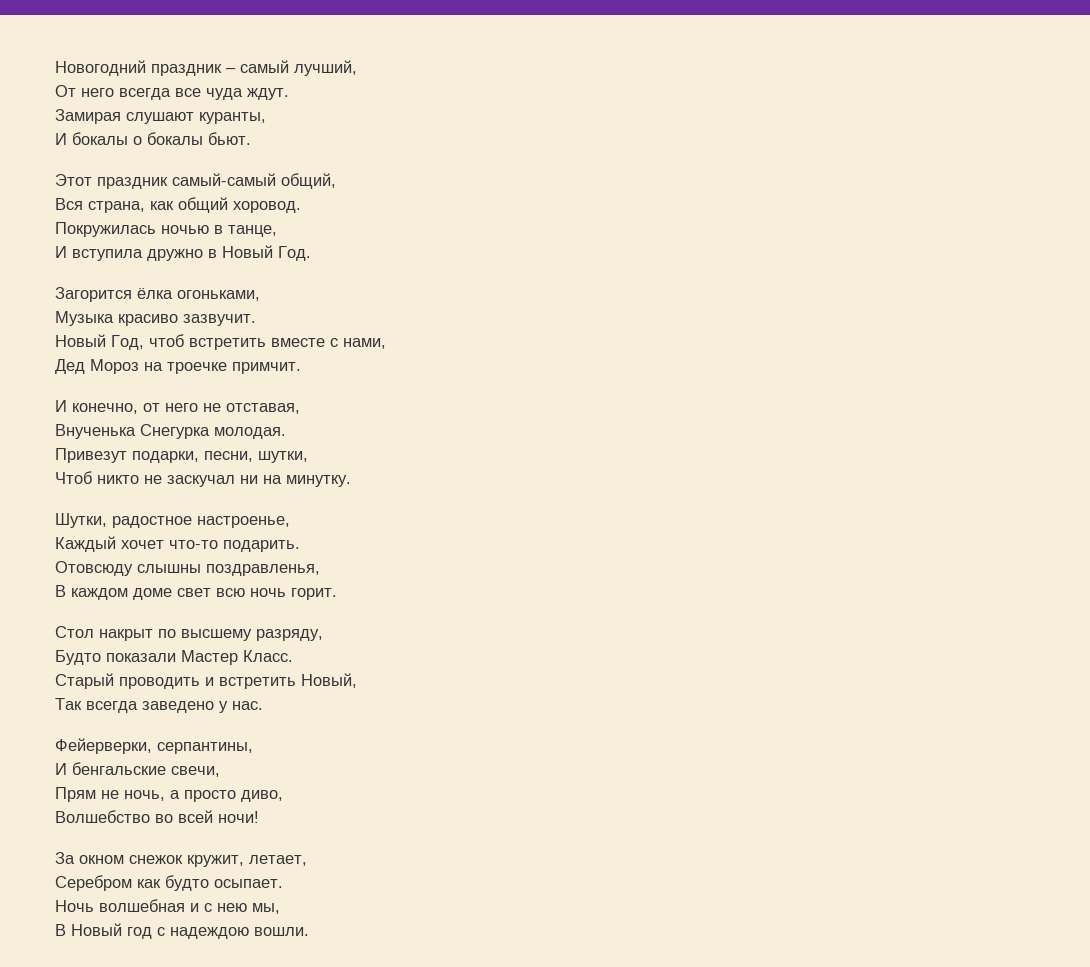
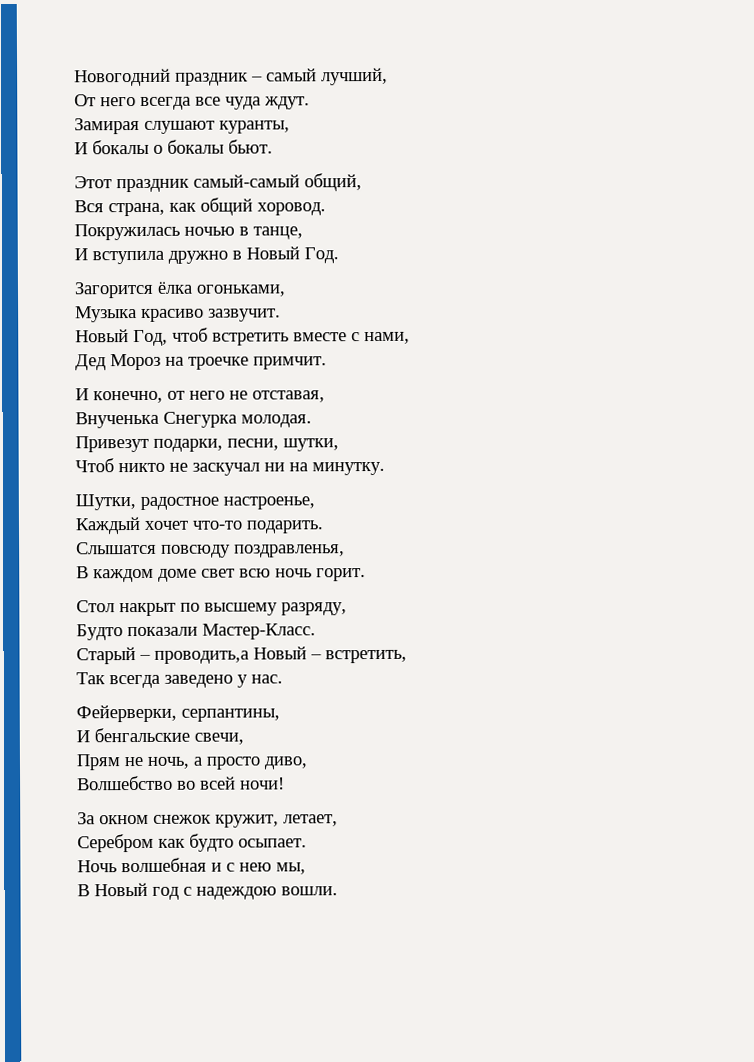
- Отовсюду слышны поздравленья,
+ Слышатся повсюду поздравленья,
- Будто показали Мастер Класс.
+ Будто показали Мастер-Класс.
- Старый проводить и встретить Новый,
+ Старый – проводить,а Новый – встретить,

